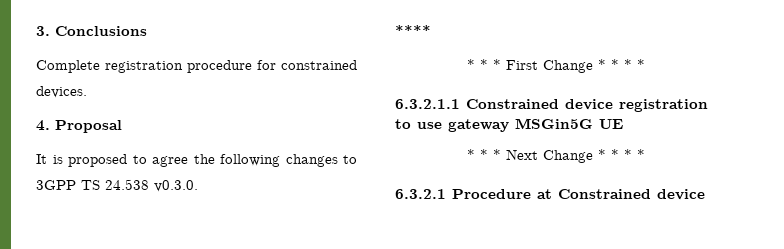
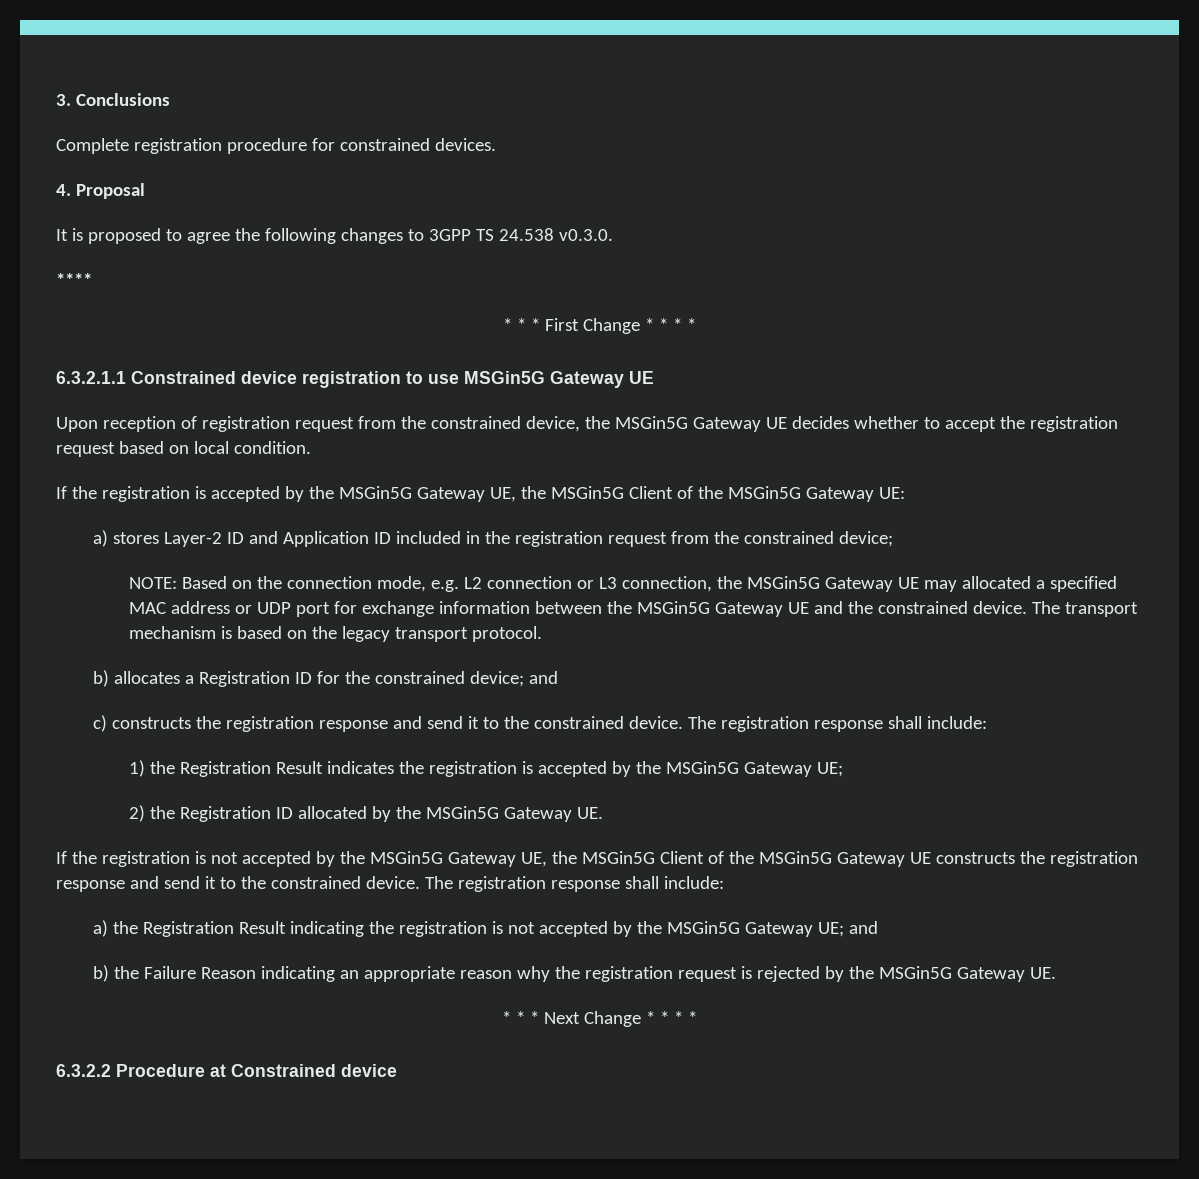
- 6.3.2.1.1 Constrained device registration to use gateway MSGin5G UE
+ 6.3.2.1.1 Constrained device registration to use MSGin5G Gateway UE
+ Upon reception of registration request from the constrained device, the MSGin5G Gateway UE decides whether to accept the registration request based on local condition.
+ If the registration is accepted by the MSGin5G Gateway UE, the MSGin5G Client of the MSGin5G Gateway UE:
+ a) stores Layer-2 ID and Application ID included in the registration request from the constrained device;
+ NOTE: Based on the connection mode, e.g. L2 connection or L3 connection, the MSGin5G Gateway UE may allocated a specified MAC address or UDP port for exchange information between the MSGin5G Gateway UE and the constrained device. The transport mechanism is based on the legacy transport protocol.
+ b) allocates a Registration ID for the constrained device; and
+ c) constructs the registration response and send it to the constrained device. The registration response shall include:
+ 1) the Registration Result indicates the registration is accepted by the MSGin5G Gateway UE;
+ 2) the Registration ID allocated by the MSGin5G Gateway UE.
+ If the registration is not accepted by the MSGin5G Gateway UE, the MSGin5G Client of the MSGin5G Gateway UE constructs the registration response and send it to the constrained device. The registration response shall include:
+ a) the Registration Result indicating the registration is not accepted by the MSGin5G Gateway UE; and
+ b) the Failure Reason indicating an appropriate reason why the registration request is rejected by the MSGin5G Gateway UE.
- 6.3.2.1 Procedure at Constrained device
+ 6.3.2.2 Procedure at Constrained device

